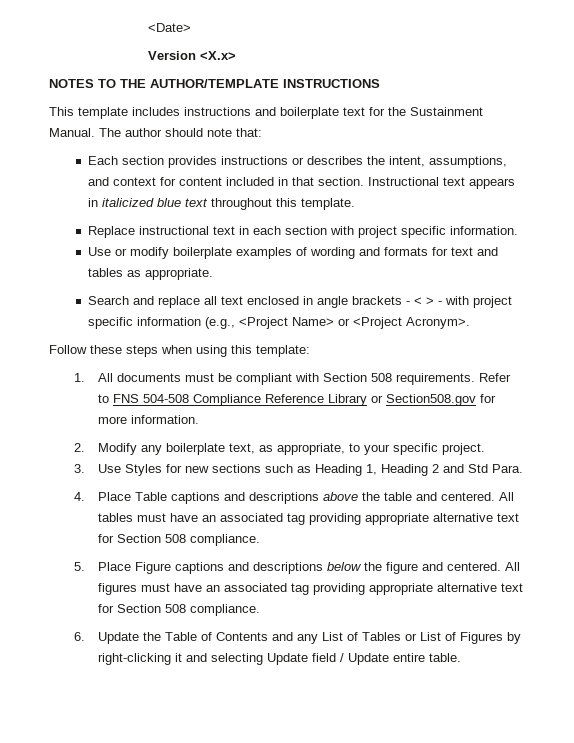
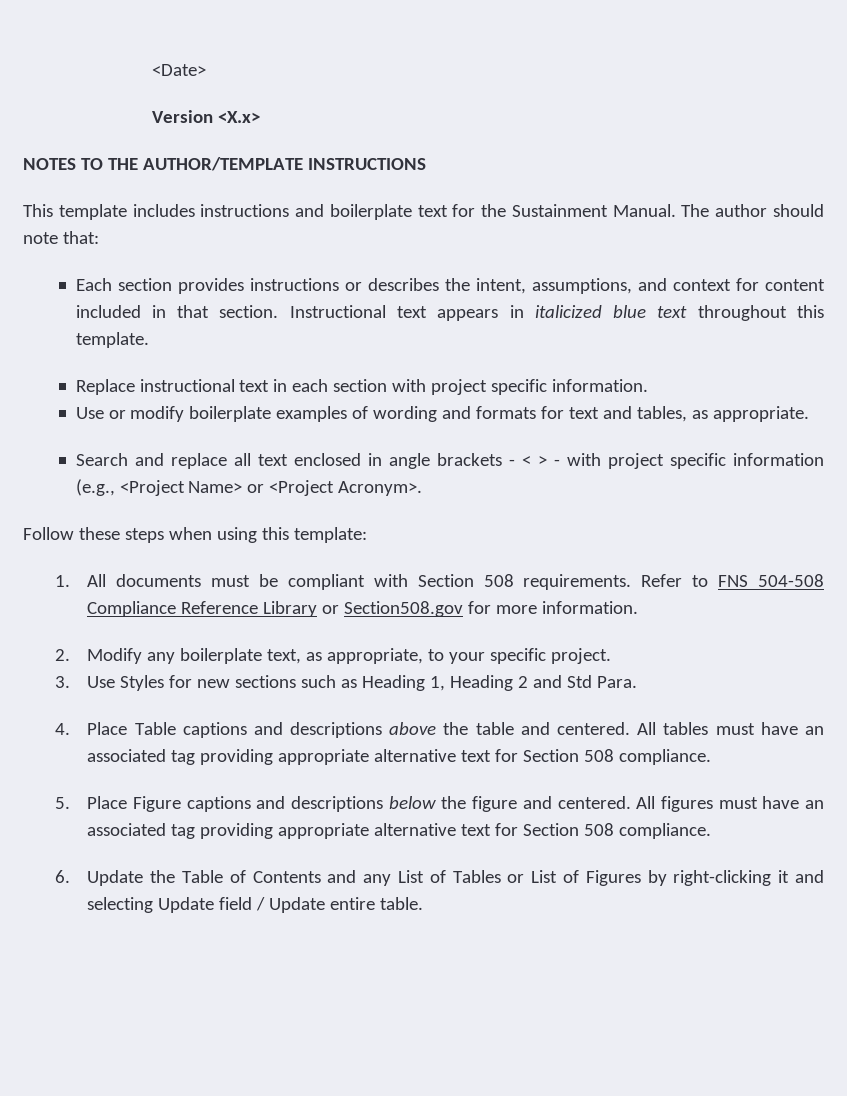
- Use or modify boilerplate examples of wording and formats for text and tables as appropriate.
+ Use or modify boilerplate examples of wording and formats for text and tables, as appropriate.

